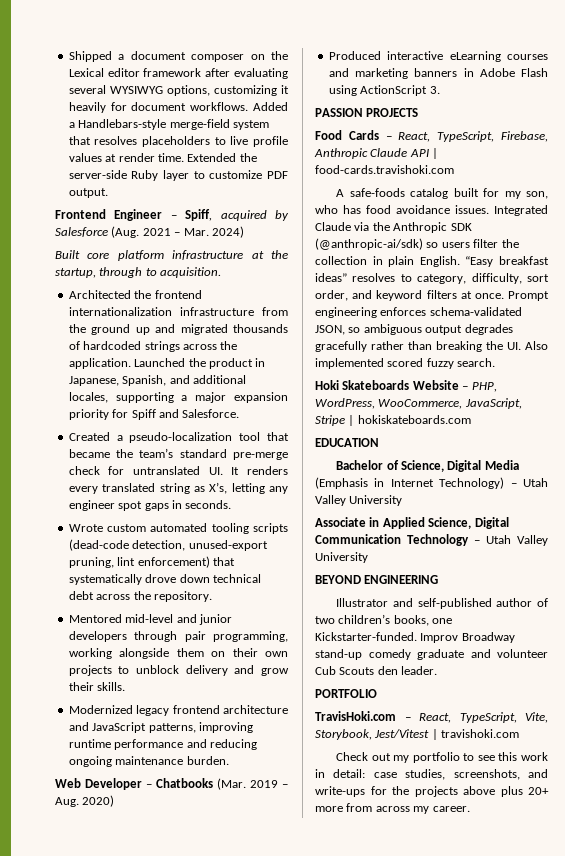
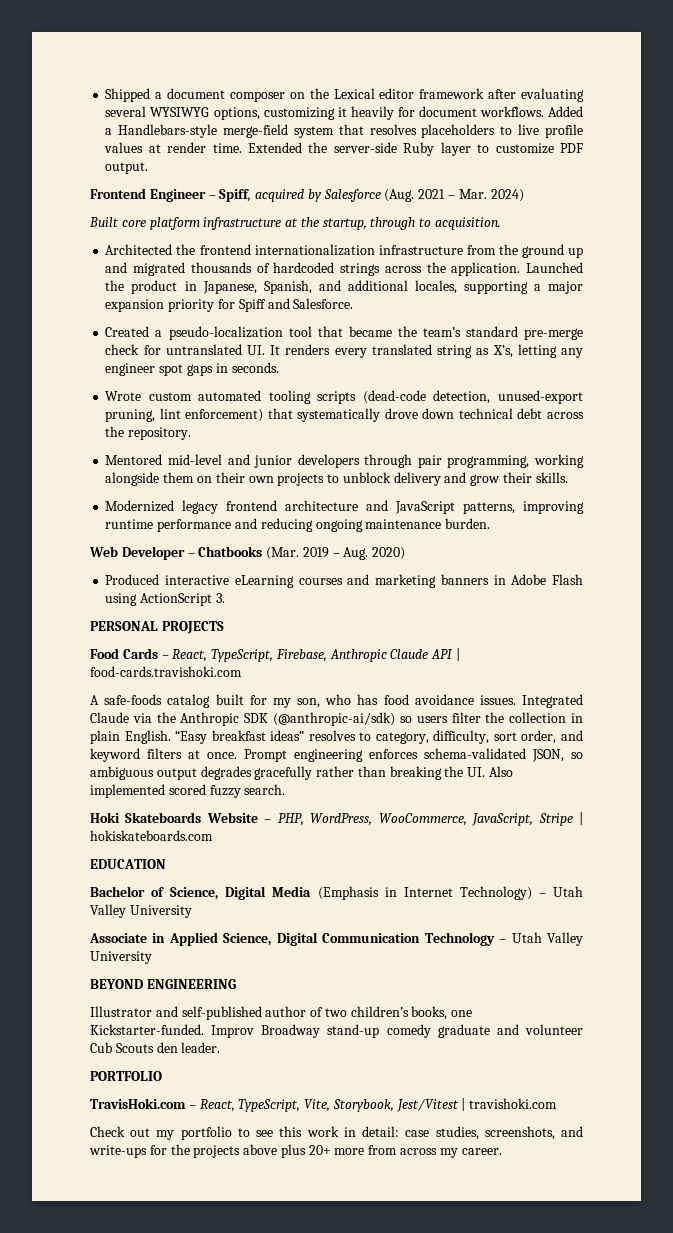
- PASSION PROJECTS
+ PERSONAL PROJECTS

